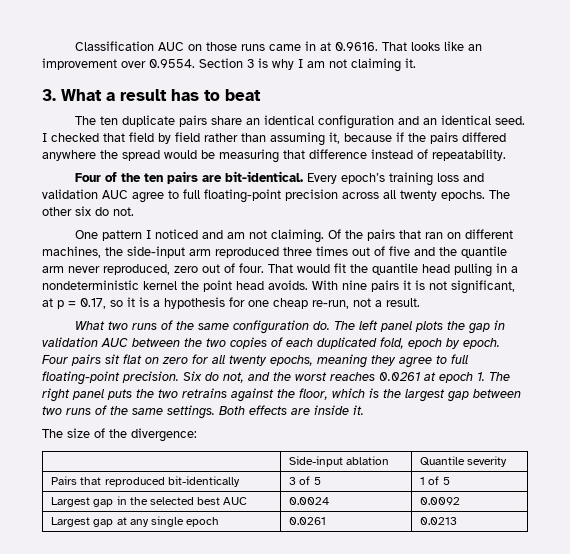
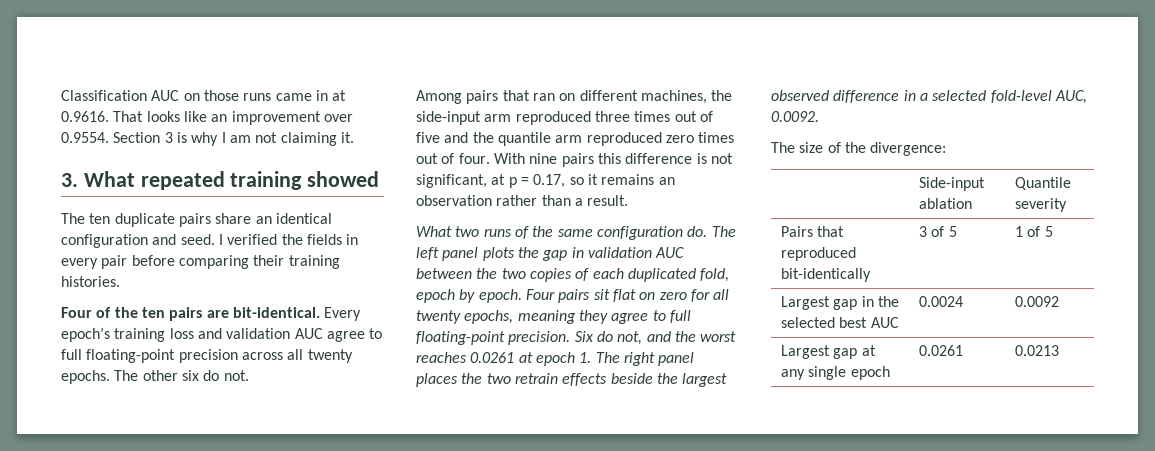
- 3. What a result has to beat
+ 3. What repeated training showed
- The ten duplicate pairs share an identical configuration and an identical seed. I checked that field by field rather than assuming it, because if the pairs differed anywhere the spread would be measuring that difference instead of repeatability.
+ The ten duplicate pairs share an identical configuration and seed. I verified the fields in every pair before comparing their training histories.
- One pattern I noticed and am not claiming. Of the pairs that ran on different machines, the side-input arm reproduced three times out of five and the quantile arm never reproduced, zero out of four. That would fit the quantile head pulling in a nondeterministic kernel the point head avoids.
+ Among pairs that ran on different machines, the side-input arm reproduced three times out of five and the quantile arm reproduced zero times out of four.
- With nine pairs it is not significant, at p = 0.17, so it is a hypothesis for one cheap re-run, not a result.
+ With nine pairs this difference is not significant, at p = 0.17, so it remains an observation rather than a result.
- Six do not, and the worst reaches 0.0261 at epoch 1. The right panel puts the two retrains against the floor, which is the largest gap between two runs of the same settings. Both effects are inside it.
+ Six do not, and the worst reaches 0.0261 at epoch 1. The right panel places the two retrain effects beside the largest observed difference in a selected fold-level AUC, 0.0092.

